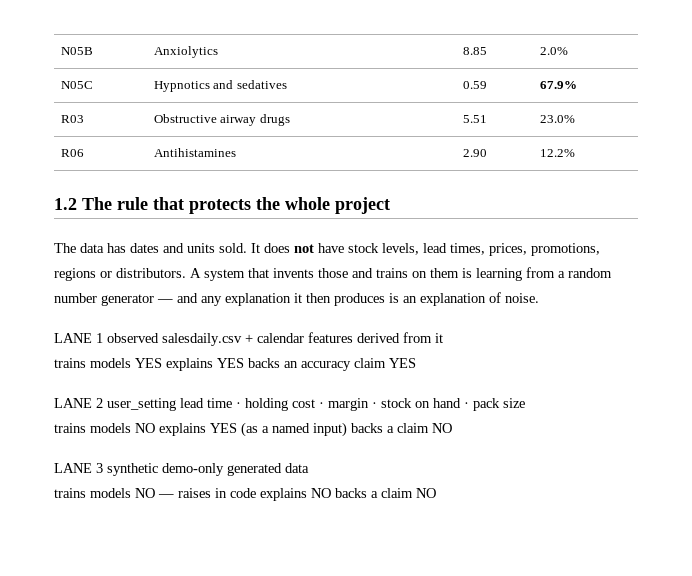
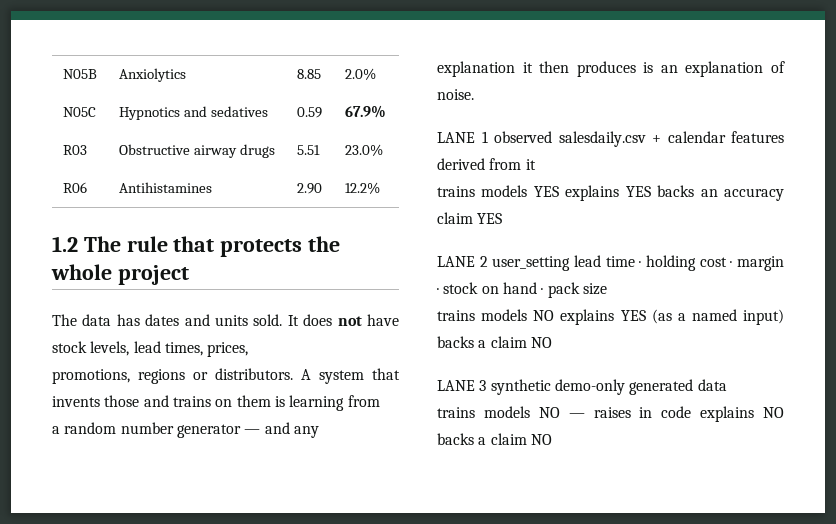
- It does not have stock levels, lead times, prices, promotions, regions or distributors.
+ It does not have stock levels, lead times, prices,
+ promotions, regions or distributors.
- A system that invents those and trains on them is learning from a random number generator — and any explanation it then produces is an explanation of noise.
+ A system that invents those and trains on them is learning from
+ a random number generator — and any explanation it then produces is an explanation of noise.

